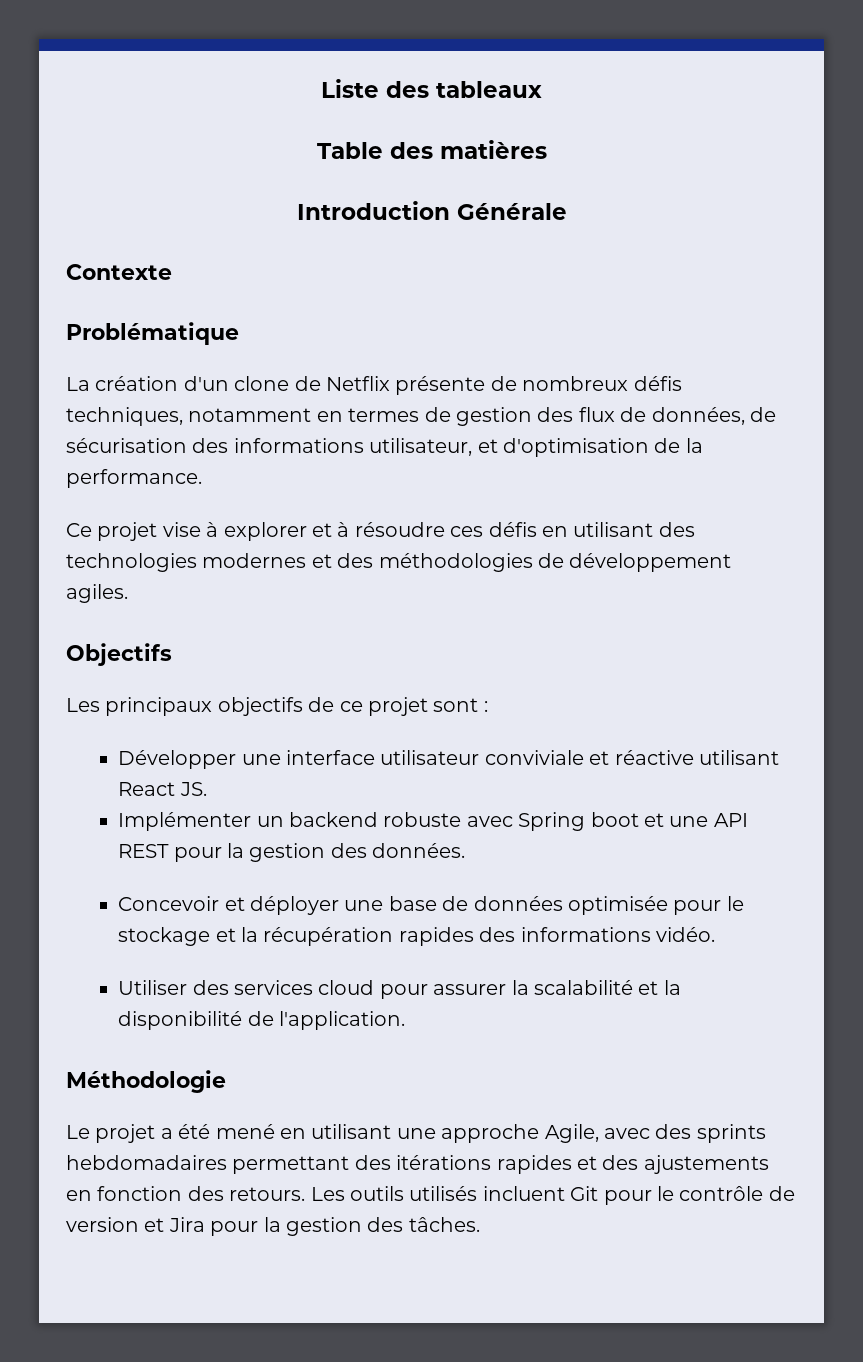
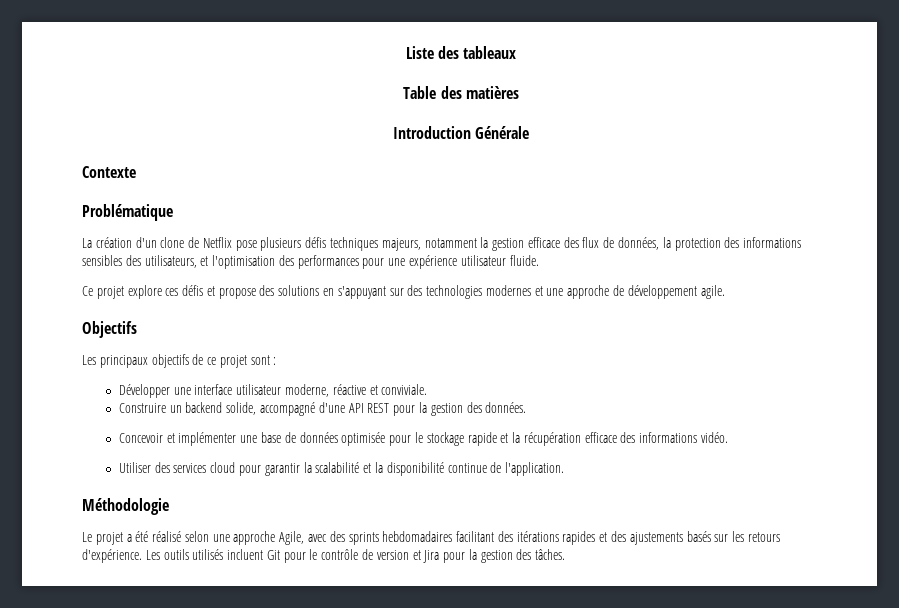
- La création d'un clone de Netflix présente de nombreux défis techniques, notamment en termes de gestion des flux de données, de sécurisation des informations utilisateur, et d'optimisation de la performance.
- Ce projet vise à explorer et à résoudre ces défis en utilisant des technologies modernes et des méthodologies de développement agiles.
+ La création d'un clone de Netflix pose plusieurs défis techniques majeurs, notamment la gestion efficace des flux de données, la protection des informations sensibles des utilisateurs, et l'optimisation des performances pour une expérience utilisateur fluide.
+ Ce projet explore ces défis et propose des solutions en s'appuyant sur des technologies modernes et une approche de développement agile.
- Développer une interface utilisateur conviviale et réactive utilisant React JS.
- Implémenter un backend robuste avec Spring boot et une API REST pour la gestion des données.
+ Développer une interface utilisateur moderne, réactive et conviviale.
+ Construire un backend solide, accompagné d'une API REST pour la gestion des données.
- Concevoir et déployer une base de données optimisée pour le stockage et la récupération rapides des informations vidéo.
+ Concevoir et implémenter une base de données optimisée pour le stockage rapide et la récupération efficace des informations vidéo.
- Utiliser des services cloud pour assurer la scalabilité et la disponibilité de l'application.
+ Utiliser des services cloud pour garantir la scalabilité et la disponibilité continue de l'application.
- Le projet a été mené en utilisant une approche Agile, avec des sprints hebdomadaires permettant des itérations rapides et des ajustements en fonction des retours.
+ Le projet a été réalisé selon une approche Agile, avec des sprints hebdomadaires facilitant des itérations rapides et des ajustements basés sur les retours d'expérience.

